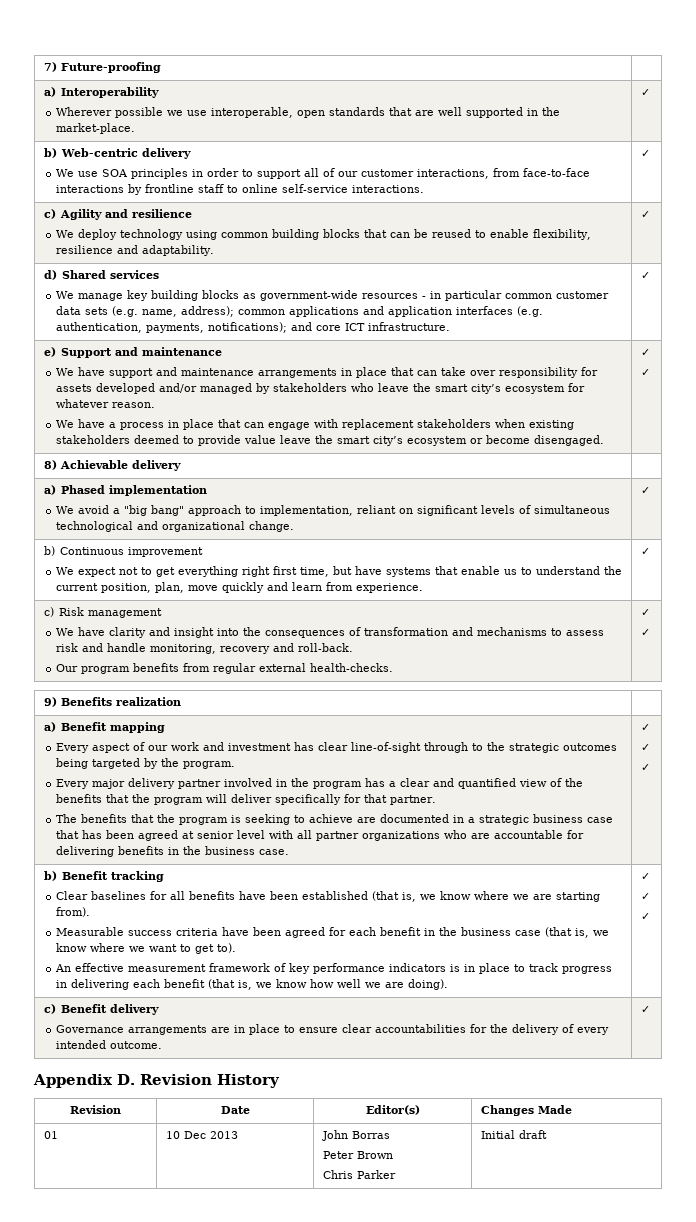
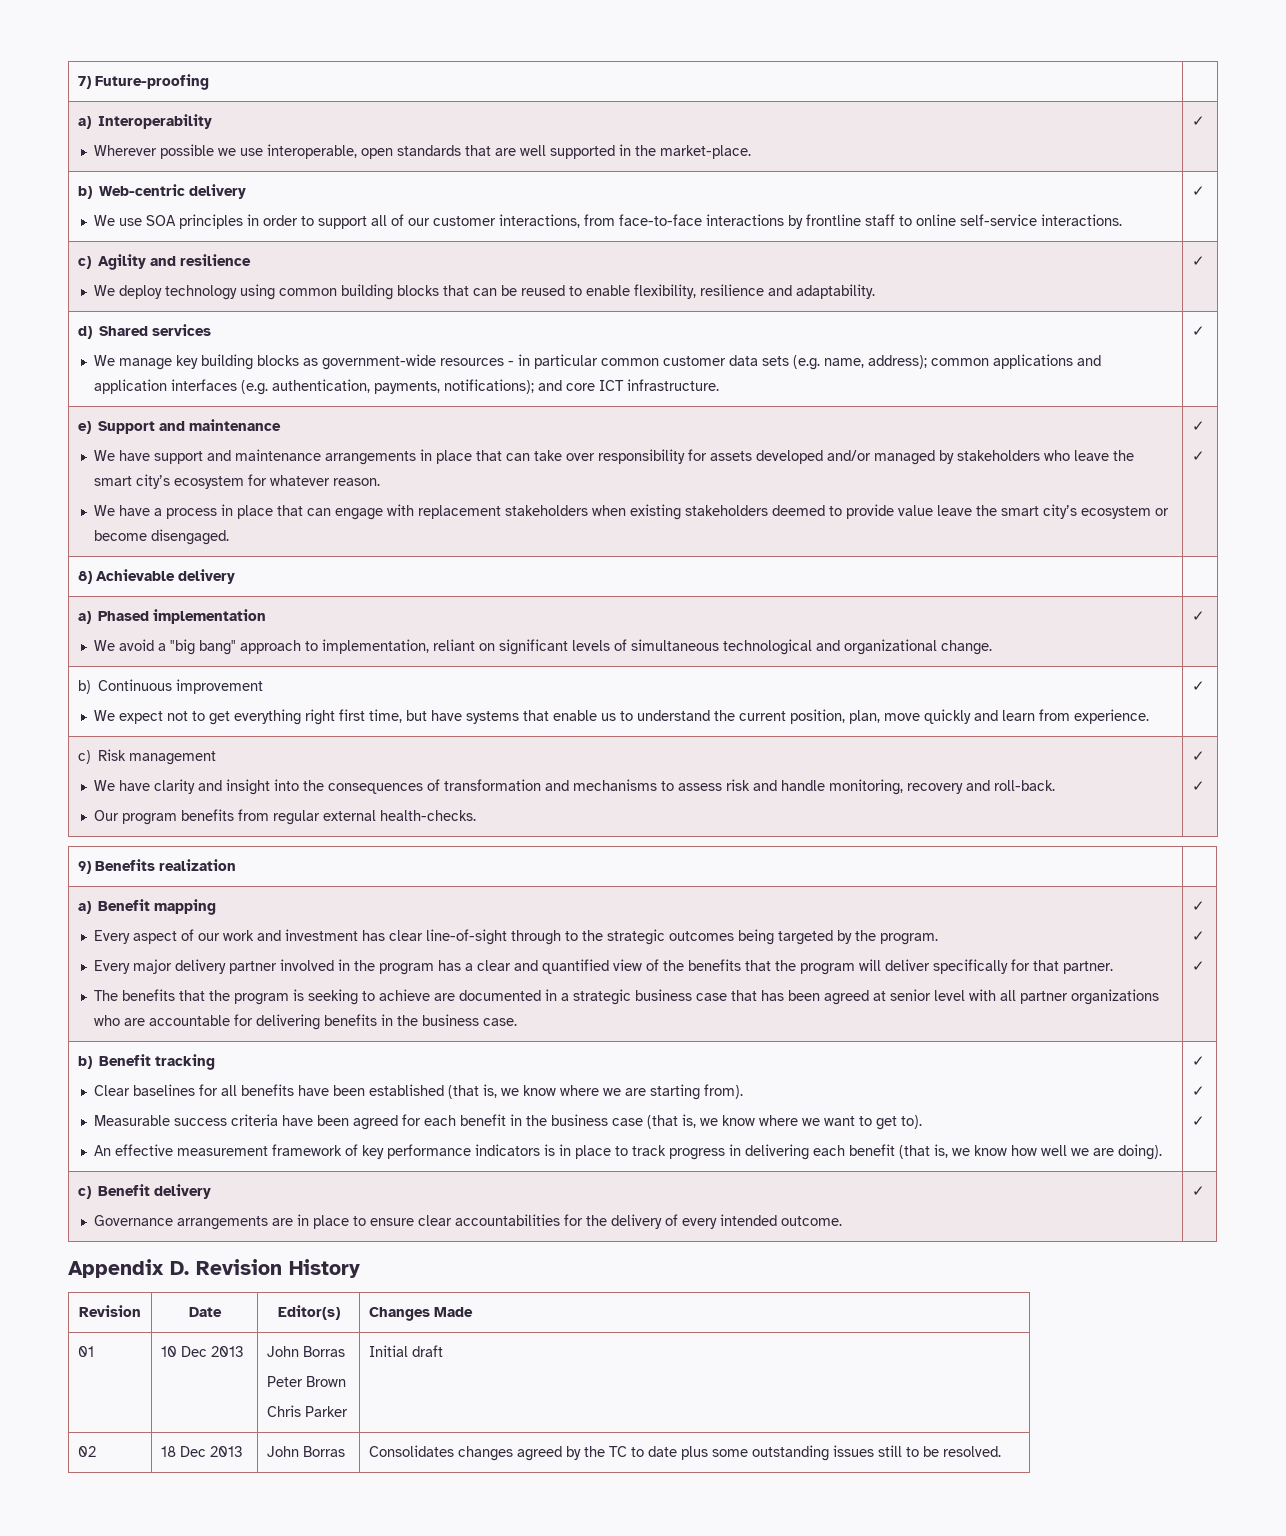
+ 02 | 18 Dec 2013 | John Borras | Consolidates changes agreed by the TC to date plus some outstanding issues still to be resolved.

